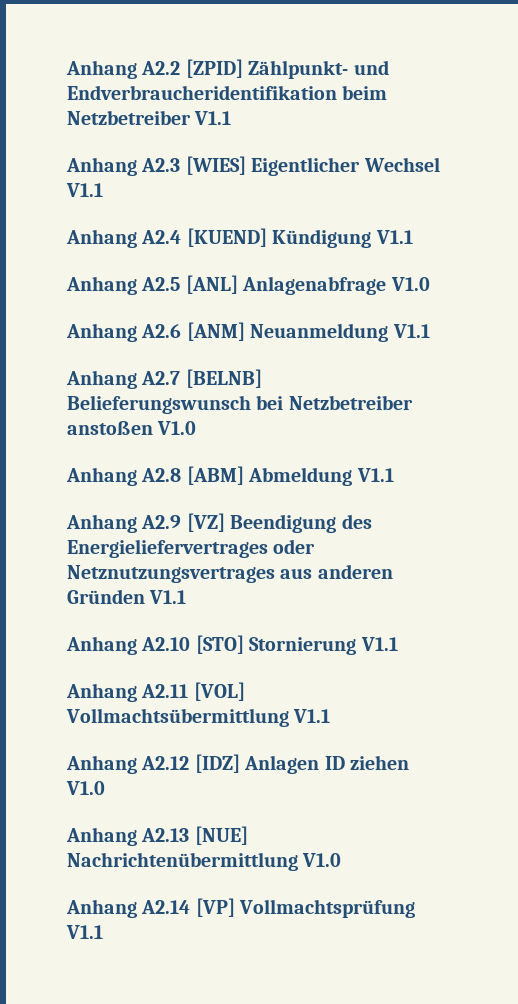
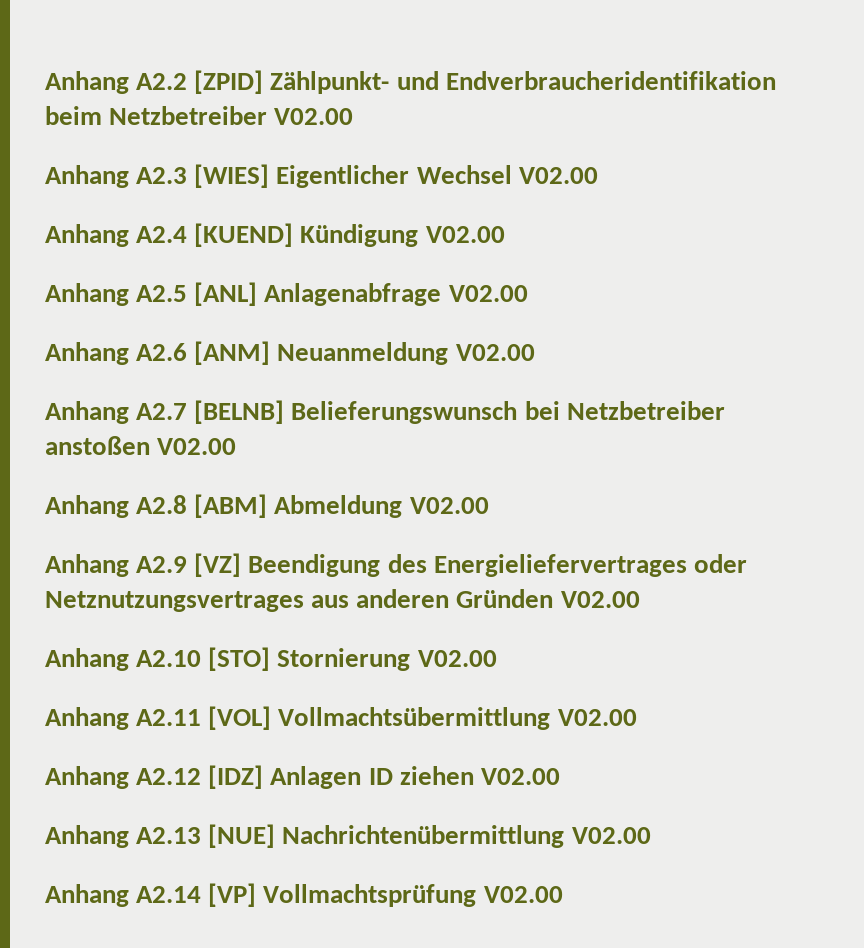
- Anhang A2.2 [ZPID] Zählpunkt- und Endverbraucheridentifikation beim Netzbetreiber V1.1
+ Anhang A2.2 [ZPID] Zählpunkt- und Endverbraucheridentifikation beim Netzbetreiber V02.00
- Anhang A2.3 [WIES] Eigentlicher Wechsel V1.1
+ Anhang A2.3 [WIES] Eigentlicher Wechsel V02.00
- Anhang A2.4 [KUEND] Kündigung V1.1
+ Anhang A2.4 [KUEND] Kündigung V02.00
- Anhang A2.5 [ANL] Anlagenabfrage V1.0
+ Anhang A2.5 [ANL] Anlagenabfrage V02.00
- Anhang A2.6 [ANM] Neuanmeldung V1.1
+ Anhang A2.6 [ANM] Neuanmeldung V02.00
- Anhang A2.7 [BELNB] Belieferungswunsch bei Netzbetreiber anstoßen V1.0
+ Anhang A2.7 [BELNB] Belieferungswunsch bei Netzbetreiber anstoßen V02.00
- Anhang A2.8 [ABM] Abmeldung V1.1
+ Anhang A2.8 [ABM] Abmeldung V02.00
- Anhang A2.9 [VZ] Beendigung des Energieliefervertrages oder Netznutzungsvertrages aus anderen Gründen V1.1
+ Anhang A2.9 [VZ] Beendigung des Energieliefervertrages oder Netznutzungsvertrages aus anderen Gründen V02.00
- Anhang A2.10 [STO] Stornierung V1.1
+ Anhang A2.10 [STO] Stornierung V02.00
- Anhang A2.11 [VOL] Vollmachtsübermittlung V1.1
+ Anhang A2.11 [VOL] Vollmachtsübermittlung V02.00
- Anhang A2.12 [IDZ] Anlagen ID ziehen V1.0
+ Anhang A2.12 [IDZ] Anlagen ID ziehen V02.00
- Anhang A2.13 [NUE] Nachrichtenübermittlung V1.0
+ Anhang A2.13 [NUE] Nachrichtenübermittlung V02.00
- Anhang A2.14 [VP] Vollmachtsprüfung V1.1
+ Anhang A2.14 [VP] Vollmachtsprüfung V02.00

